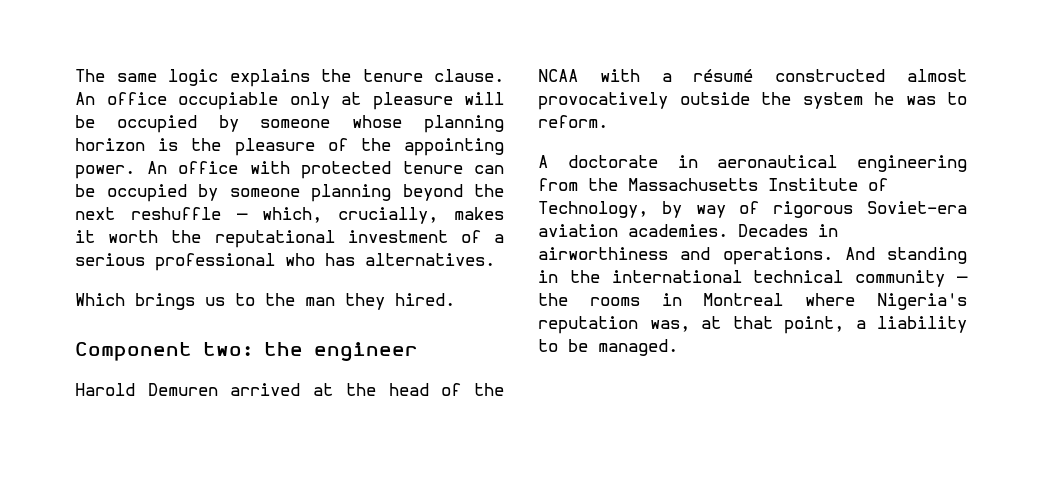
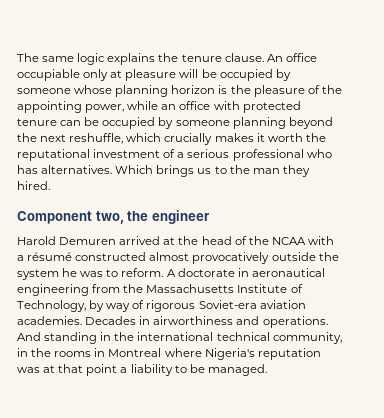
- An office occupiable only at pleasure will be occupied by someone whose planning horizon is the pleasure of the appointing power. An office with protected tenure can be occupied by someone planning beyond the next reshuffle — which, crucially, makes it worth the reputational investment of a serious professional who has alternatives.
- Which brings us to the man they hired.
+ An office occupiable only at pleasure will be occupied by someone whose planning horizon is the pleasure of the appointing power, while an office with protected tenure can be occupied by someone planning beyond the next reshuffle, which crucially makes it worth the reputational investment of a serious professional who has alternatives. Which brings us to the man they hired.
- Component two: the engineer
+ Component two, the engineer
- Harold Demuren arrived at the head of the NCAA with a résumé constructed almost provocatively outside the system he was to reform.
- A doctorate in aeronautical engineering from the Massachusetts Institute of Technology, by way of rigorous Soviet-era aviation academies.
+ Harold Demuren arrived at the head of the NCAA with a résumé constructed almost provocatively outside the system he was to reform. A doctorate in aeronautical engineering from the Massachusetts Institute of Technology, by way of rigorous Soviet-era aviation academies.
- And standing in the international technical community — the rooms in Montreal where Nigeria's reputation was, at that point, a liability to be managed.
+ And standing in the international technical community, in the rooms in Montreal where Nigeria's reputation was at that point a liability to be managed.

